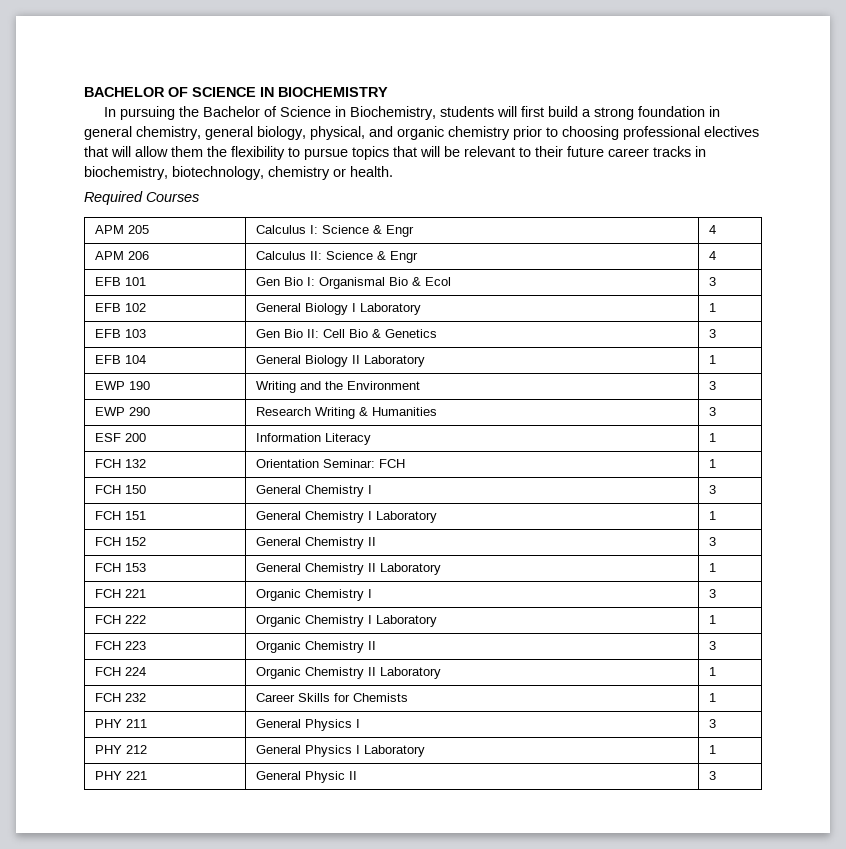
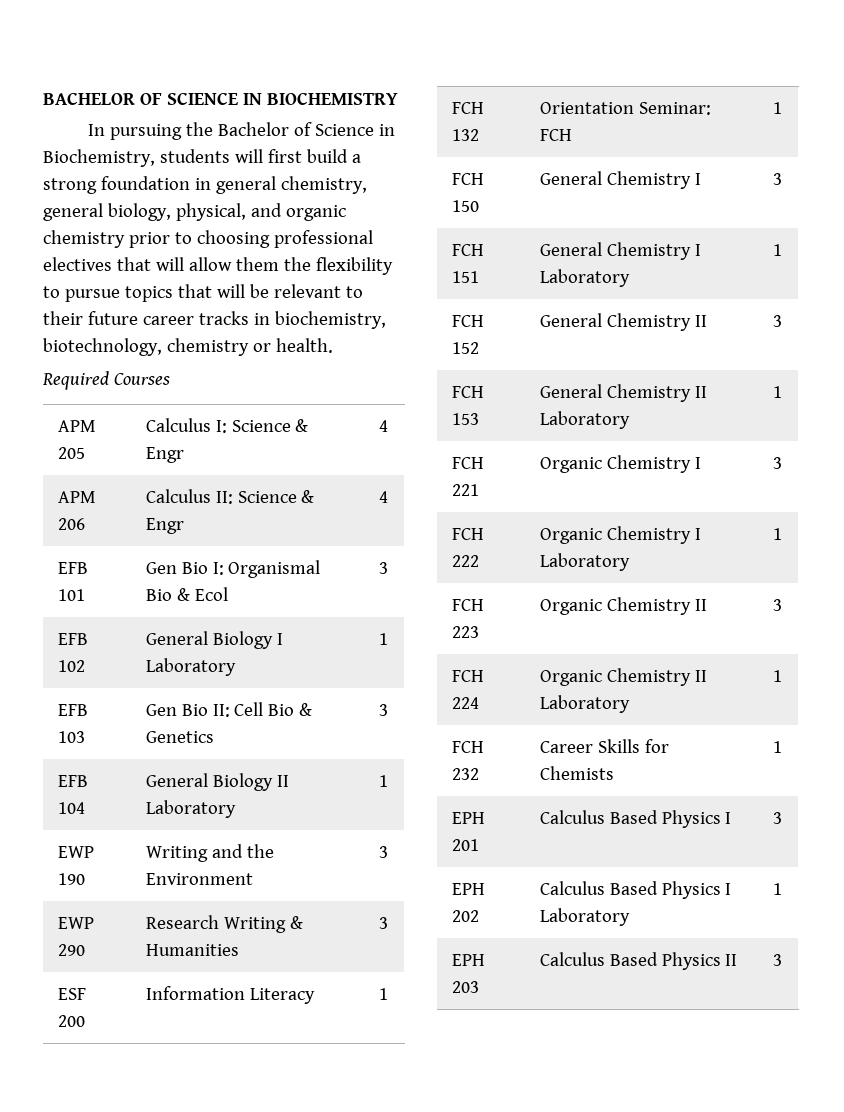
- PHY 211 | General Physics I | 3
+ EPH 201 | Calculus Based Physics I | 3
- PHY 212 | General Physics I Laboratory | 1
+ EPH 202 | Calculus Based Physics I Laboratory | 1
- PHY 221 | General Physic II | 3
+ EPH 203 | Calculus Based Physics II | 3

